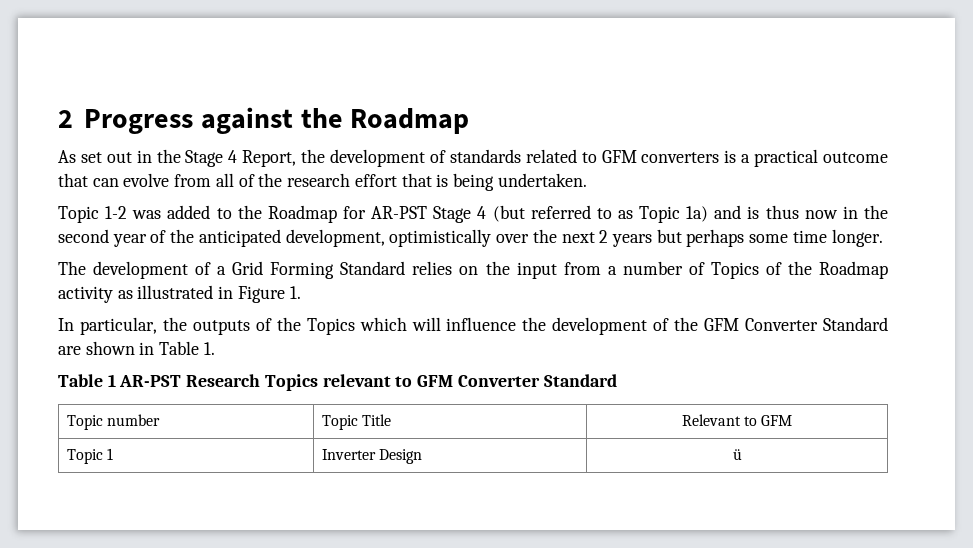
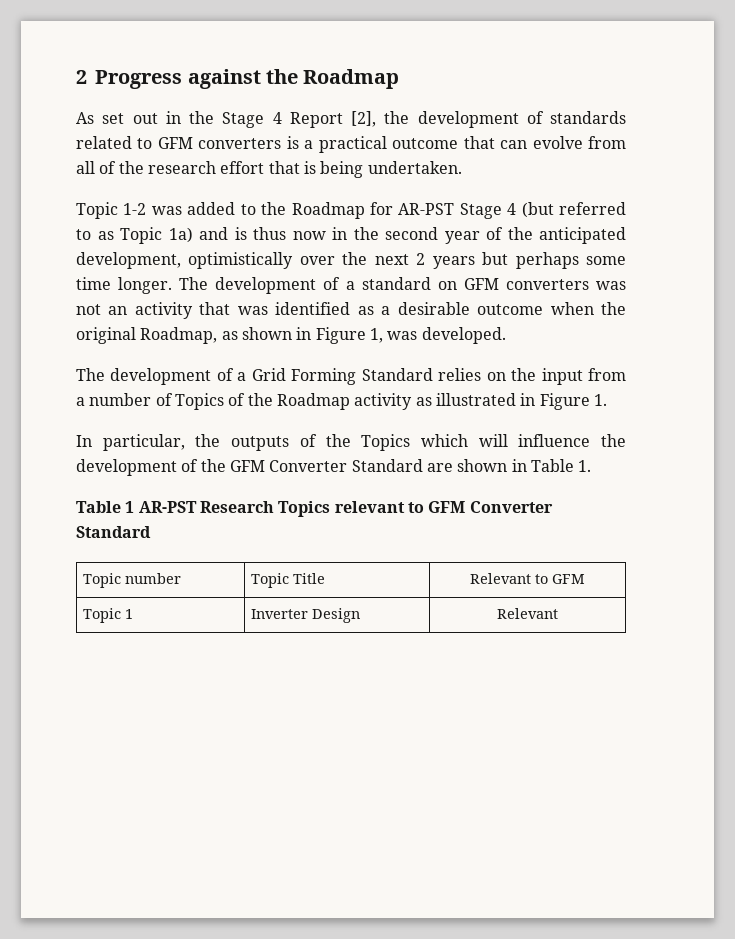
- As set out in the Stage 4 Report, the development of standards related to GFM converters is a practical outcome that can evolve from all of the research effort that is being undertaken.
+ As set out in the Stage 4 Report [2], the development of standards related to GFM converters is a practical outcome that can evolve from all of the research effort that is being undertaken.
+ The development of a standard on GFM converters was not an activity that was identified as a desirable outcome when the original Roadmap, as shown in Figure 1, was developed.
- Topic 1 | Inverter Design | ü
+ Topic 1 | Inverter Design | Relevant

